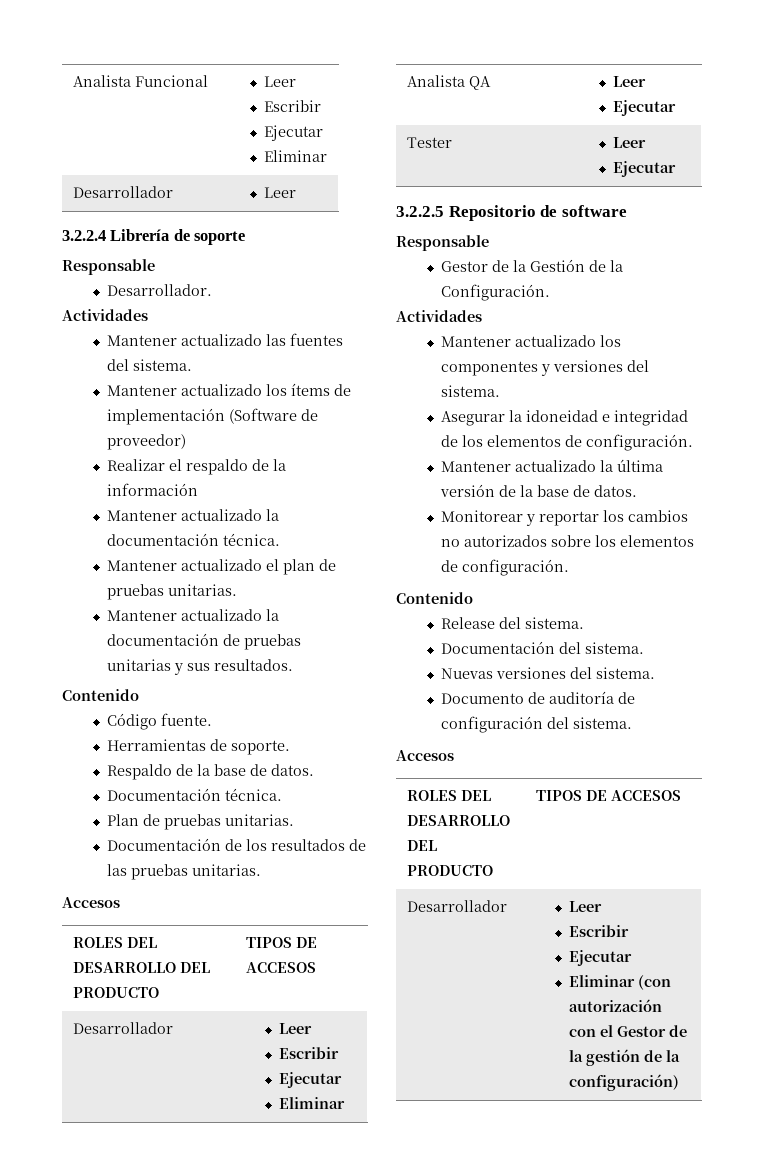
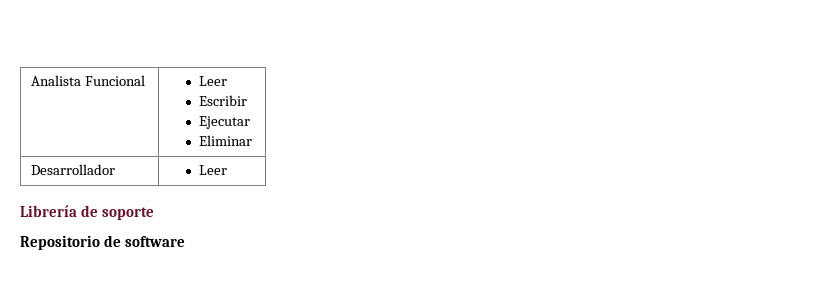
- 3.2.2.4 Librería de soporte
- Responsable
- Desarrollador.
- Actividades
- Mantener actualizado las fuentes del sistema.
- Mantener actualizado los ítems de implementación (Software de proveedor)
- Realizar el respaldo de la información
- Mantener actualizado la documentación técnica.
- Mantener actualizado el plan de pruebas unitarias.
- Mantener actualizado la documentación de pruebas unitarias y sus resultados.
- Contenido
- Código fuente.
- Herramientas de soporte.
- Respaldo de la base de datos.
- Documentación técnica.
- Plan de pruebas unitarias.
- Documentación de los resultados de las pruebas unitarias.
- Accesos
- ROLES DEL DESARROLLO DEL PRODUCTO | TIPOS DE ACCESOS
- Desarrollador | Leer
- Escribir
- Ejecutar
- Eliminar
- Analista QA | Leer
- Ejecutar
- Tester | Leer
- Ejecutar
- 3.2.2.5 Repositorio de software
- Responsable
- Gestor de la Gestión de la Configuración.
- Actividades
- Mantener actualizado los componentes y versiones del sistema.
- Asegurar la idoneidad e integridad de los elementos de configuración.
- Mantener actualizado la última versión de la base de datos.
- Monitorear y reportar los cambios no autorizados sobre los elementos de configuración.
- Contenido
- Release del sistema.
- Documentación del sistema.
- Nuevas versiones del sistema.
- Documento de auditoría de configuración del sistema.
- Accesos
- ROLES DEL DESARROLLO DEL PRODUCTO | TIPOS DE ACCESOS
- Desarrollador | Leer
- Escribir
- Ejecutar
- Eliminar (con autorización con el Gestor de la gestión de la configuración)
+ Librería de soporte
+ Repositorio de software

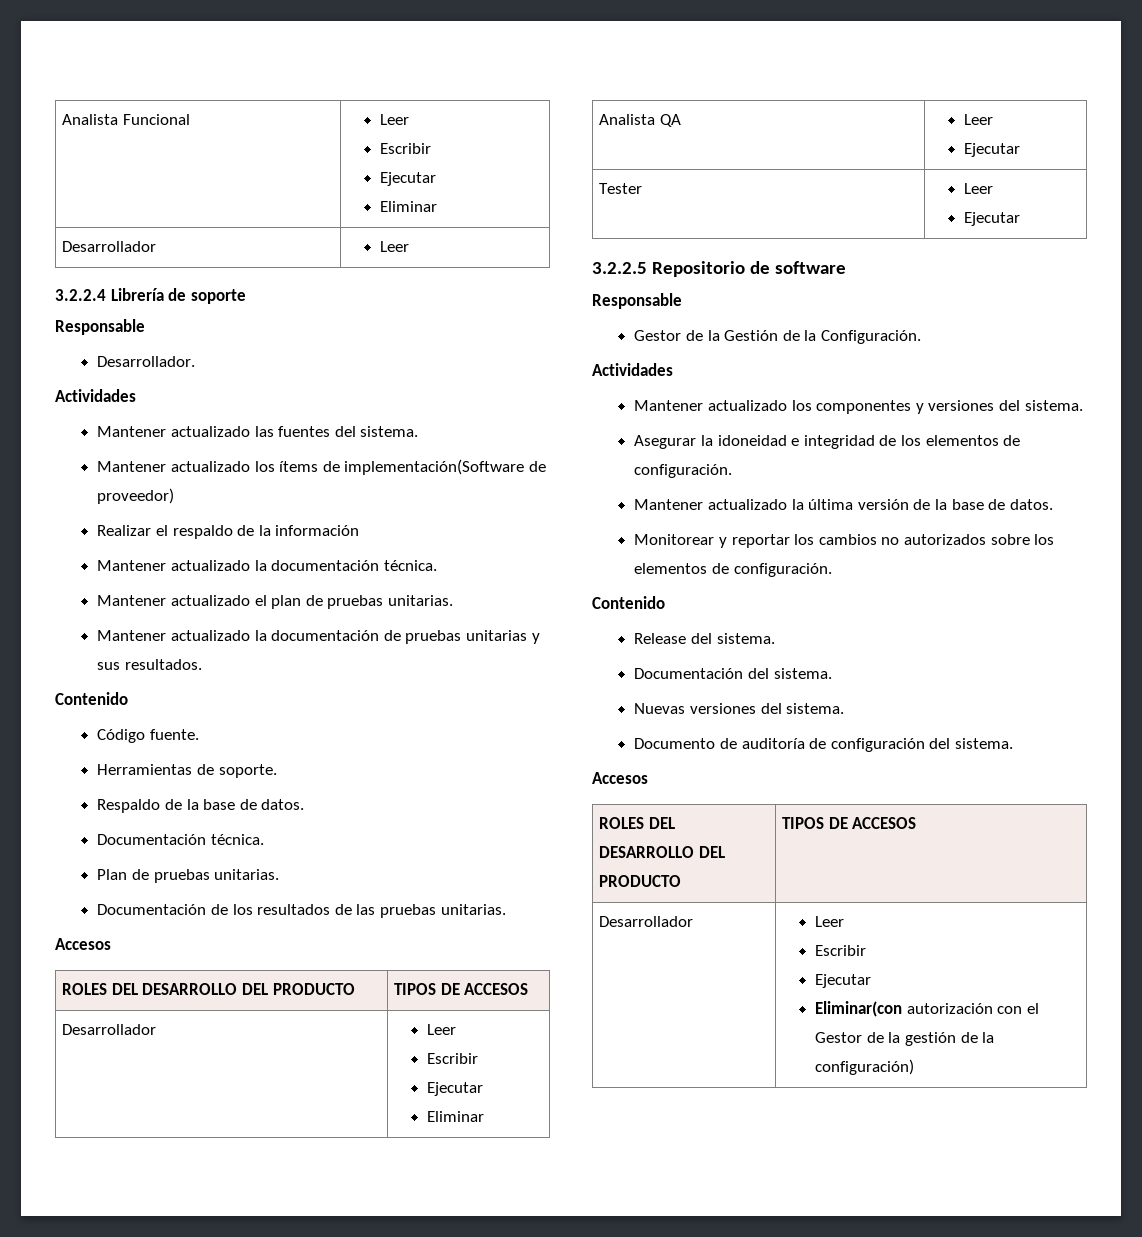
- Librería de soporte
- Repositorio de software
+ 3.2.2.4 Librería de soporte
+ Responsable
+ Desarrollador.
+ Actividades
+ Mantener actualizado las fuentes del sistema.
+ Mantener actualizado los ítems de implementación(Software de proveedor)
+ Realizar el respaldo de la información
+ Mantener actualizado la documentación técnica.
+ Mantener actualizado el plan de pruebas unitarias.
+ Mantener actualizado la documentación de pruebas unitarias y sus resultados.
+ Contenido
+ Código fuente.
+ Herramientas de soporte.
+ Respaldo de la base de datos.
+ Documentación técnica.
+ Plan de pruebas unitarias.
+ Documentación de los resultados de las pruebas unitarias.
+ Accesos
+ ROLES DEL DESARROLLO DEL PRODUCTO | TIPOS DE ACCESOS
+ Desarrollador | Leer
+ Escribir
+ Ejecutar
+ Eliminar
+ Analista QA | Leer
+ Ejecutar
+ Tester | Leer
+ Ejecutar
+ 3.2.2.5 Repositorio de software
+ Responsable
+ Gestor de la Gestión de la Configuración.
+ Actividades
+ Mantener actualizado los componentes y versiones del sistema.
+ Asegurar la idoneidad e integridad de los elementos de configuración.
+ Mantener actualizado la última versión de la base de datos.
+ Monitorear y reportar los cambios no autorizados sobre los elementos de configuración.
+ Contenido
+ Release del sistema.
+ Documentación del sistema.
+ Nuevas versiones del sistema.
+ Documento de auditoría de configuración del sistema.
+ Accesos
+ ROLES DEL DESARROLLO DEL PRODUCTO | TIPOS DE ACCESOS
+ Desarrollador | Leer
+ Escribir
+ Ejecutar
+ Eliminar(con autorización con el Gestor de la gestión de la configuración)

